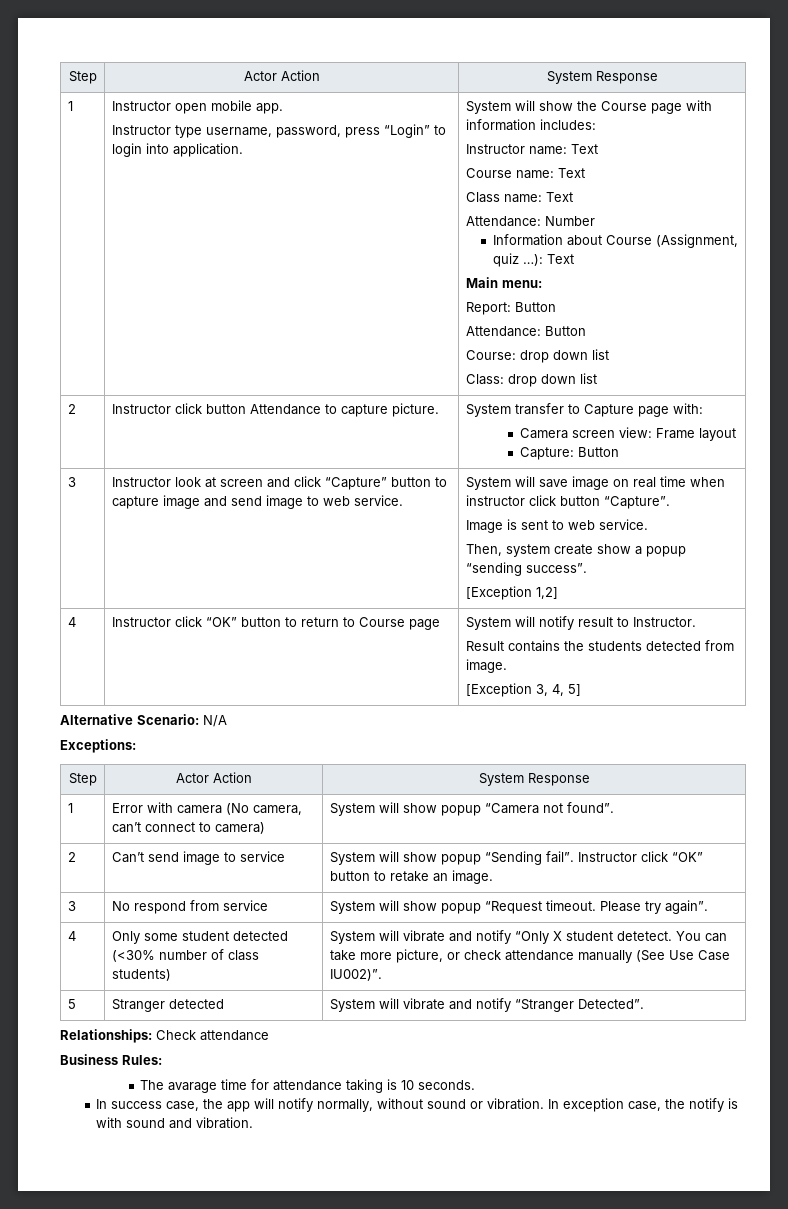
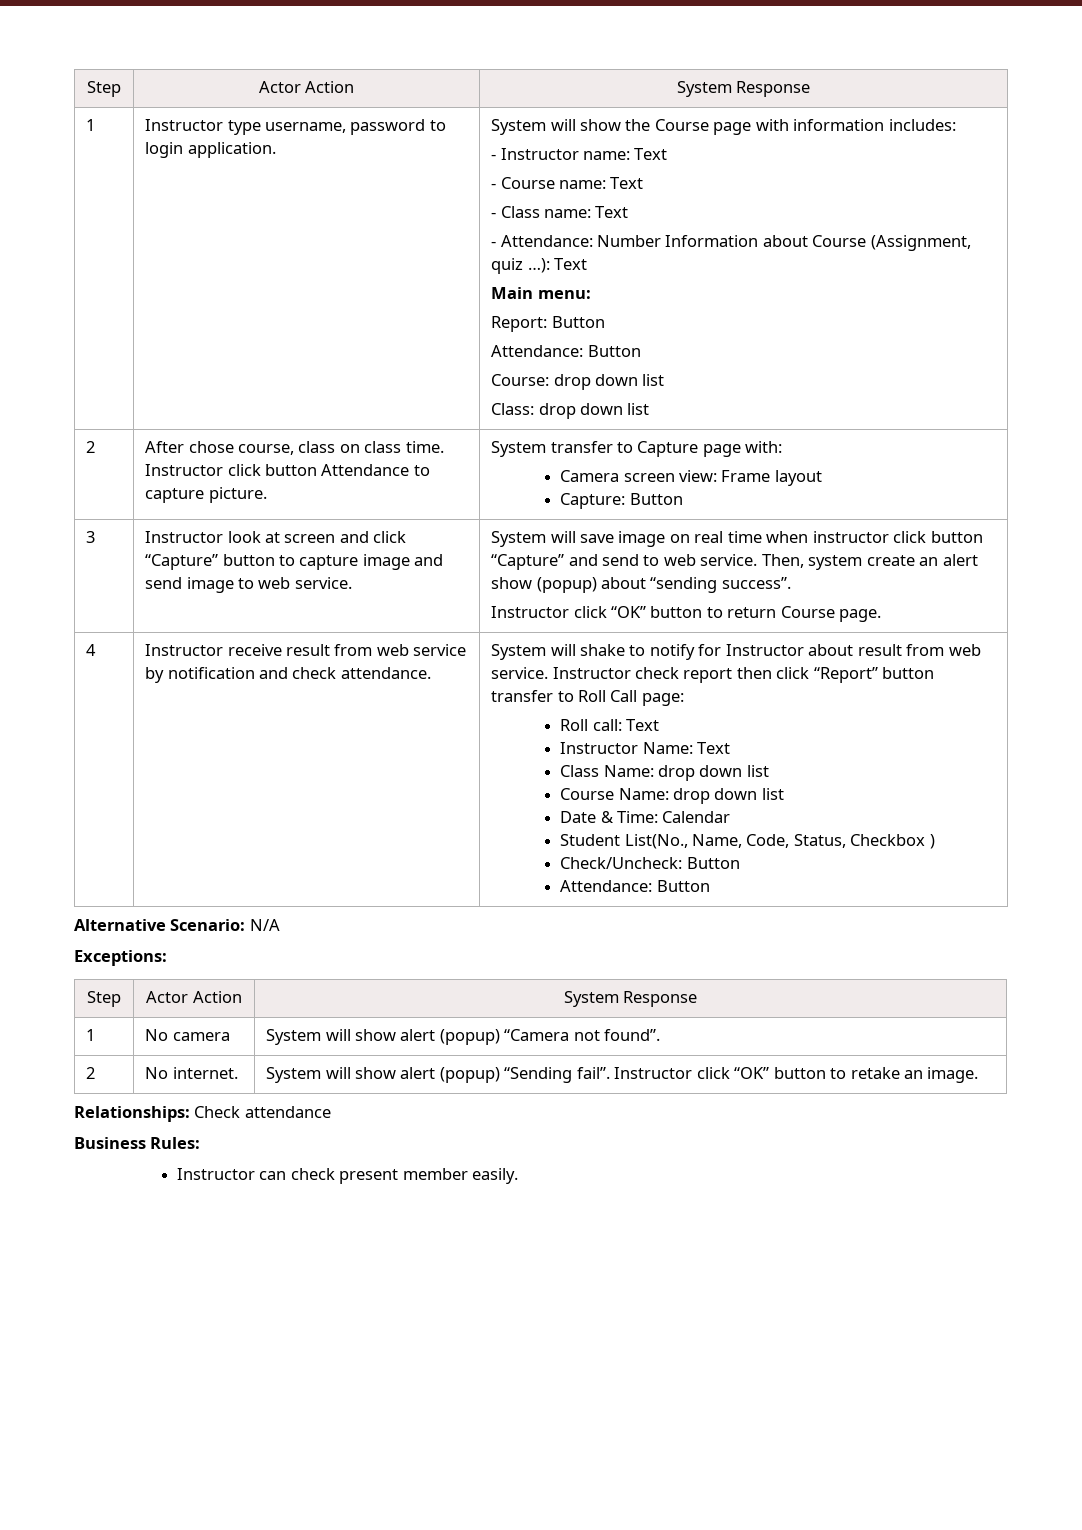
- Instructor open mobile app.
- Instructor type username, password, press “Login” to login into application.
+ Instructor type username, password to login application.
- Instructor name: Text
+ - Instructor name: Text
- Course name: Text
+ - Course name: Text
- Class name: Text
+ - Class name: Text
- Attendance: Number
- Information about Course (Assignment, quiz …): Text
+ - Attendance: Number Information about Course (Assignment, quiz …): Text
- 2 | Instructor click button Attendance to capture picture. | System transfer to Capture page with:
+ 2 | After chose course, class on class time. Instructor click button Attendance to capture picture. | System transfer to Capture page with:
- System will save image on real time when instructor click button “Capture”.
- Image is sent to web service.
- Then, system create show a popup “sending success”.
+ System will save image on real time when instructor click button “Capture” and send to web service. Then, system create an alert show (popup) about “sending success”.
- [Exception 1,2]
- 4 | Instructor click “OK” button to return to Course page | System will notify result to Instructor.
- Result contains the students detected from image.
- [Exception 3, 4, 5]
+ Instructor click “OK” button to return Course page.
+ 4 | Instructor receive result from web service by notification and check attendance. | System will shake to notify for Instructor about result from web service. Instructor check report then click “Report” button transfer to Roll Call page:
+ Roll call: Text
+ Instructor Name: Text
+ Class Name: drop down list
+ Course Name: drop down list
+ Date & Time: Calendar
+ Student List(No., Name, Code, Status, Checkbox )
+ Check/Uncheck: Button
+ Attendance: Button
- 1 | Error with camera (No camera, can’t connect to camera) | System will show popup “Camera not found”.
+ 1 | No camera | System will show alert (popup) “Camera not found”.
- 2 | Can’t send image to service | System will show popup “Sending fail”. Instructor click “OK” button to retake an image.
+ 2 | No internet. | System will show alert (popup) “Sending fail”. Instructor click “OK” button to retake an image.
- 3 | No respond from service | System will show popup “Request timeout. Please try again”.
- 4 | Only some student detected (<30% number of class students) | System will vibrate and notify “Only X student detetect. You can take more picture, or check attendance manually (See Use Case IU002)”.
- 5 | Stranger detected | System will vibrate and notify “Stranger Detected”.
- The avarage time for attendance taking is 10 seconds.
- In success case, the app will notify normally, without sound or vibration. In exception case, the notify is with sound and vibration.
+ Instructor can check present member easily.

